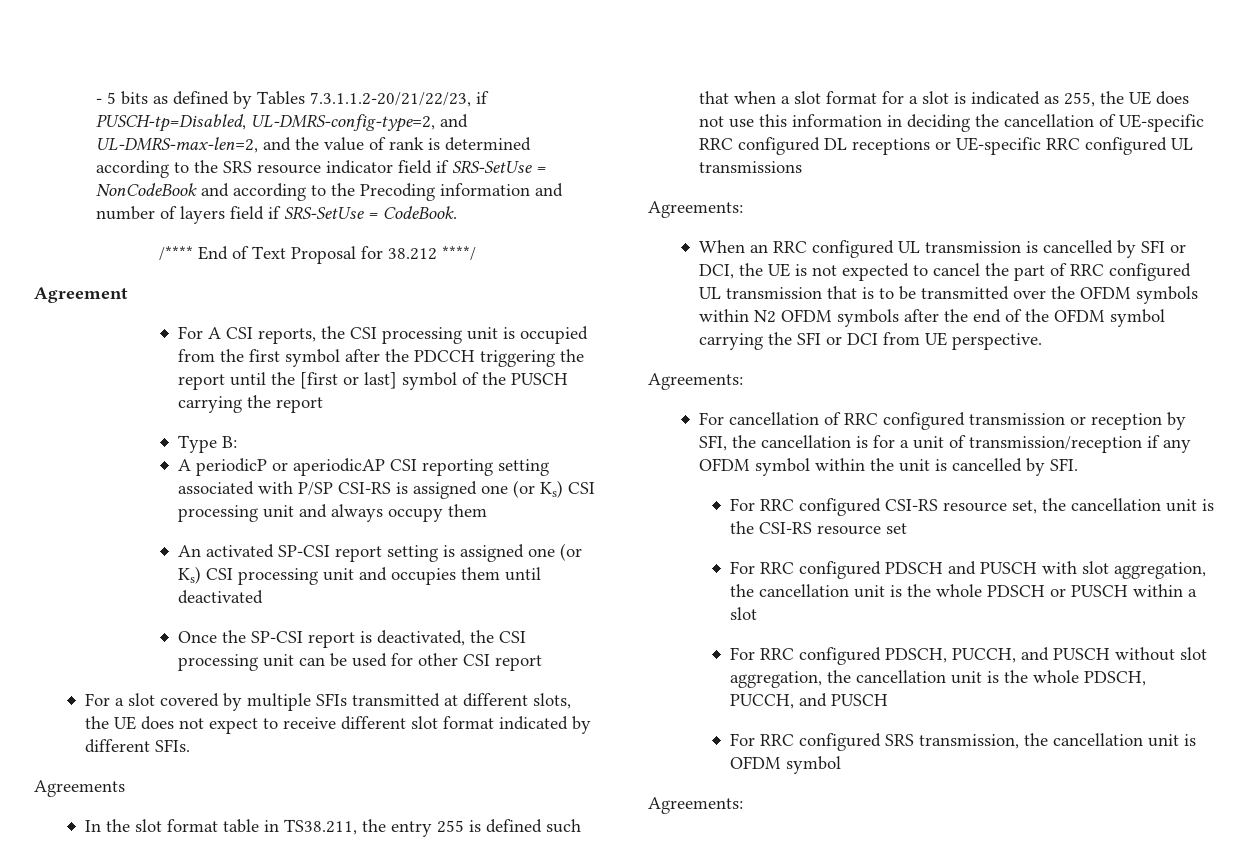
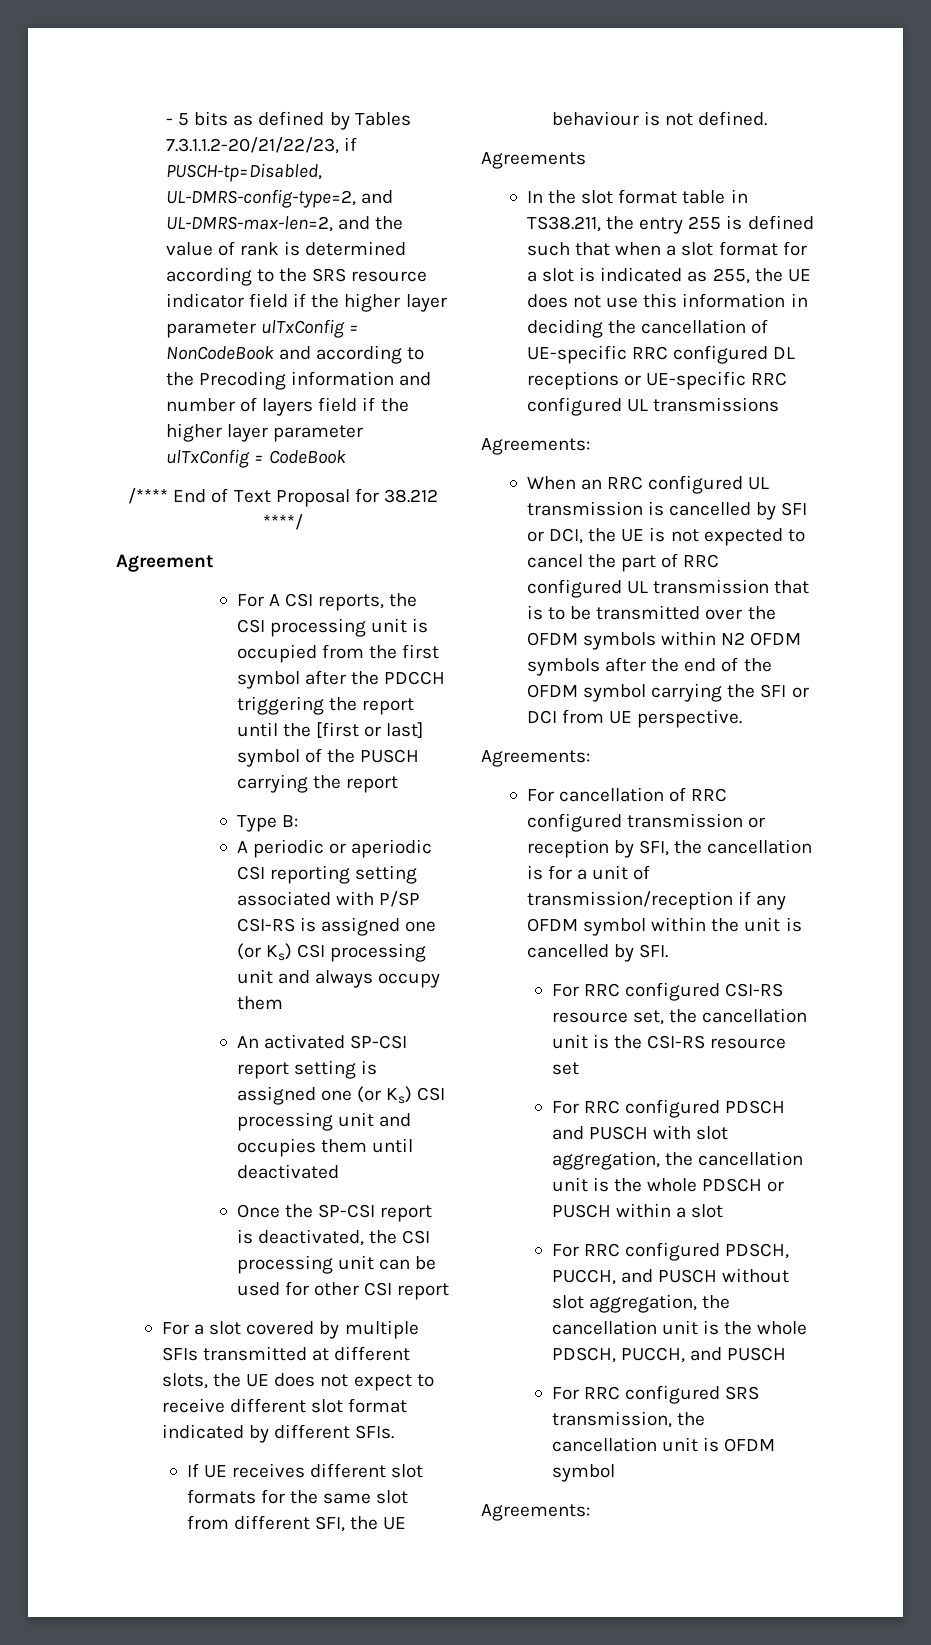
- - 5 bits as defined by Tables 7.3.1.1.2-20/21/22/23, if PUSCH-tp=Disabled, UL-DMRS-config-type=2, and UL-DMRS-max-len=2, and the value of rank is determined according to the SRS resource indicator field if SRS-SetUse = NonCodeBook and according to the Precoding information and number of layers field if SRS-SetUse = CodeBook.
+ - 5 bits as defined by Tables 7.3.1.1.2-20/21/22/23, if PUSCH-tp=Disabled, UL-DMRS-config-type=2, and UL-DMRS-max-len=2, and the value of rank is determined according to the SRS resource indicator field if the higher layer parameter ulTxConfig = NonCodeBook and according to the Precoding information and number of layers field if the higher layer parameter ulTxConfig = CodeBook
- A periodicP or aperiodicAP CSI reporting setting associated with P/SP CSI-RS is assigned one (or Ks) CSI processing unit and always occupy them
+ A periodic or aperiodic CSI reporting setting associated with P/SP CSI-RS is assigned one (or Ks) CSI processing unit and always occupy them
+ If UE receives different slot formats for the same slot from different SFI, the UE behaviour is not defined.

